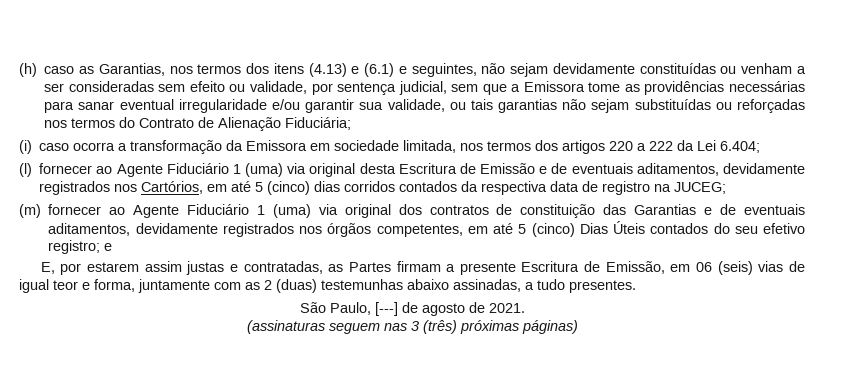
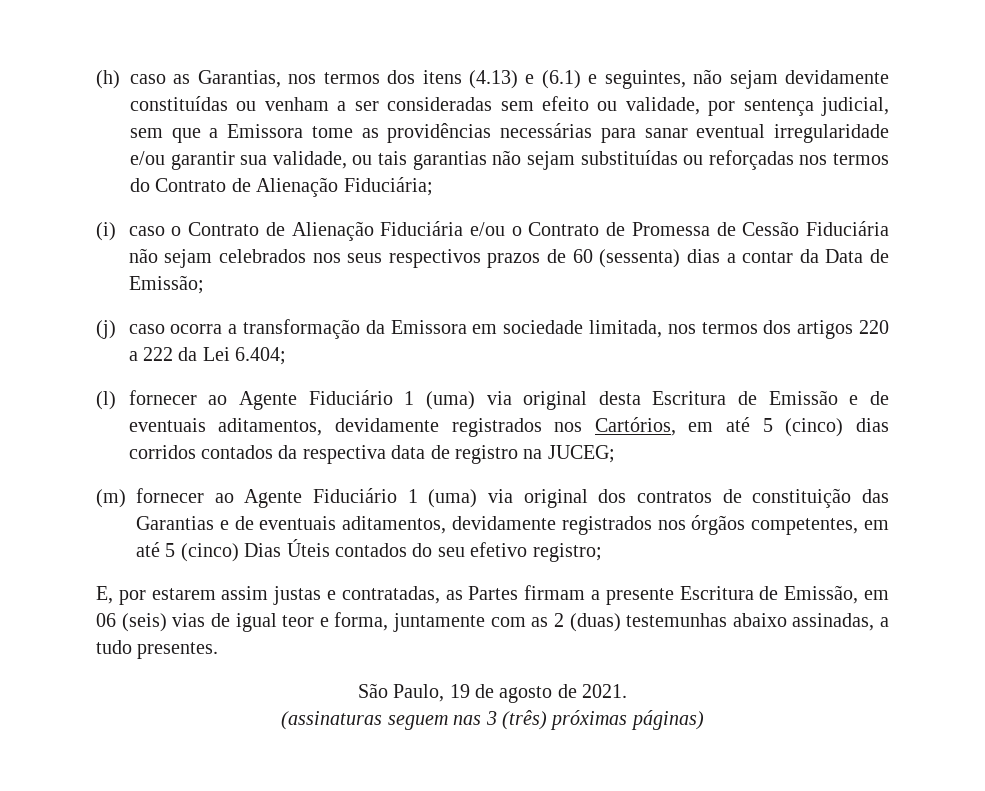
- (i) caso ocorra a transformação da Emissora em sociedade limitada, nos termos dos artigos 220 a 222 da Lei 6.404;
+ (i) caso o Contrato de Alienação Fiduciária e/ou o Contrato de Promessa de Cessão Fiduciária não sejam celebrados nos seus respectivos prazos de 60 (sessenta) dias a contar da Data de Emissão;
+ (j) caso ocorra a transformação da Emissora em sociedade limitada, nos termos dos artigos 220 a 222 da Lei 6.404;
- (m) fornecer ao Agente Fiduciário 1 (uma) via original dos contratos de constituição das Garantias e de eventuais aditamentos, devidamente registrados nos órgãos competentes, em até 5 (cinco) Dias Úteis contados do seu efetivo registro; e
+ (m) fornecer ao Agente Fiduciário 1 (uma) via original dos contratos de constituição das Garantias e de eventuais aditamentos, devidamente registrados nos órgãos competentes, em até 5 (cinco) Dias Úteis contados do seu efetivo registro;
- São Paulo, [---] de agosto de 2021.
+ São Paulo, 19 de agosto de 2021.

